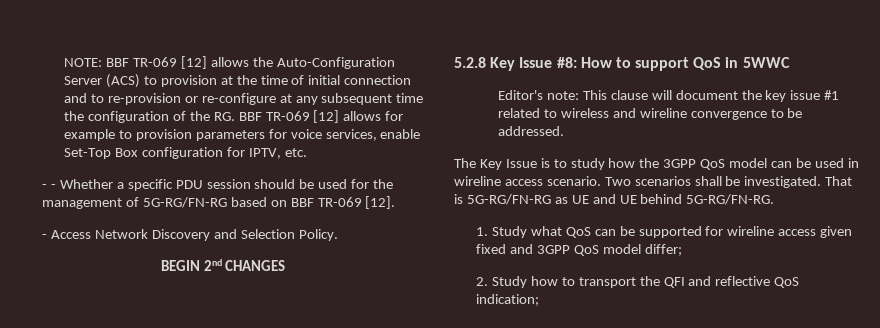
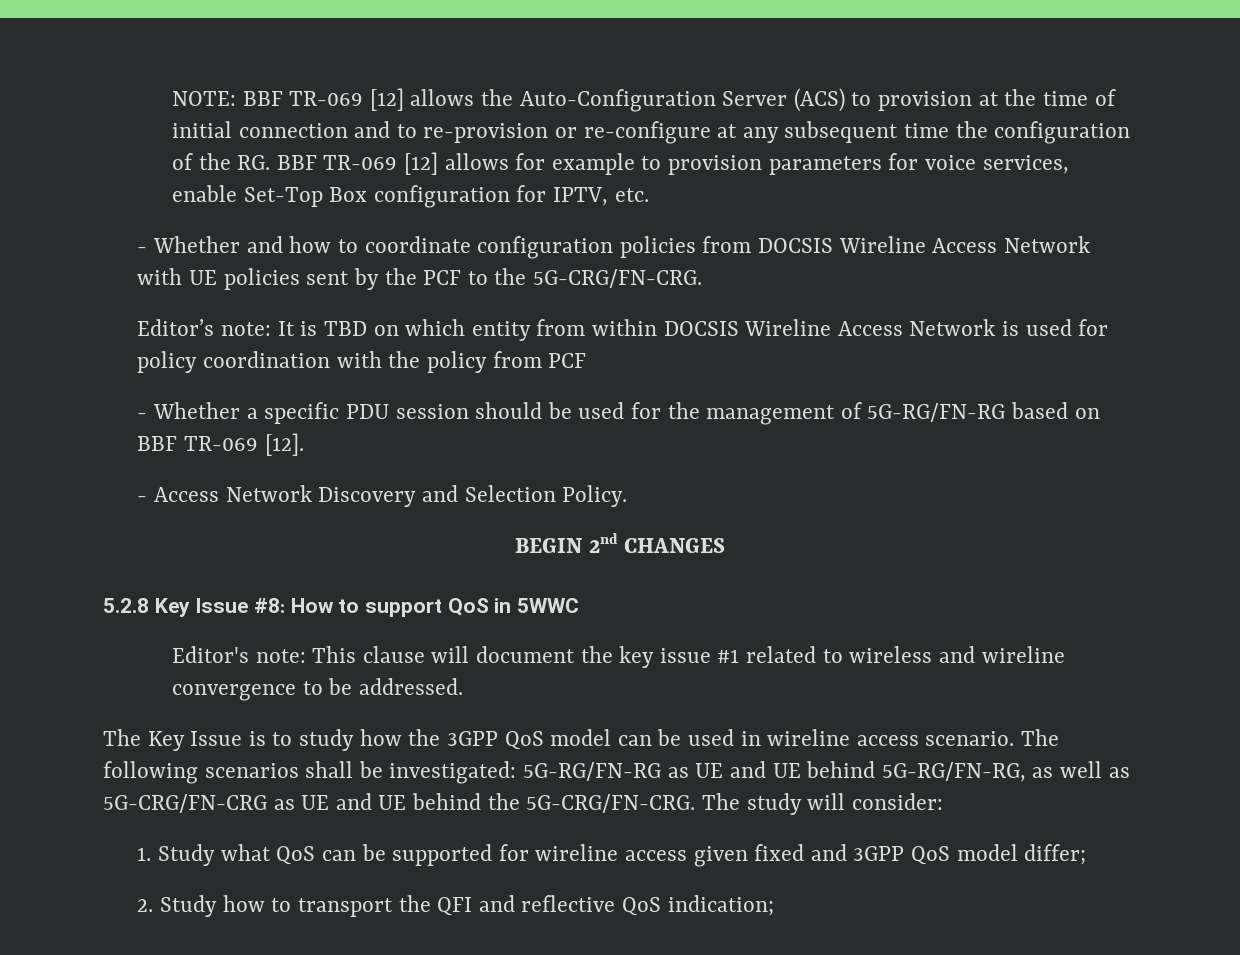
- - - Whether a specific PDU session should be used for the management of 5G-RG/FN-RG based on BBF TR-069 [12].
+ - Whether and how to coordinate configuration policies from DOCSIS Wireline Access Network with UE policies sent by the PCF to the 5G-CRG/FN-CRG.
+ Editor’s note: It is TBD on which entity from within DOCSIS Wireline Access Network is used for policy coordination with the policy from PCF
+ - Whether a specific PDU session should be used for the management of 5G-RG/FN-RG based on BBF TR-069 [12].
- Two scenarios shall be investigated. That is 5G-RG/FN-RG as UE and UE behind 5G-RG/FN-RG.
+ The following scenarios shall be investigated: 5G-RG/FN-RG as UE and UE behind 5G-RG/FN-RG, as well as 5G-CRG/FN-CRG as UE and UE behind the 5G-CRG/FN-CRG. The study will consider:

